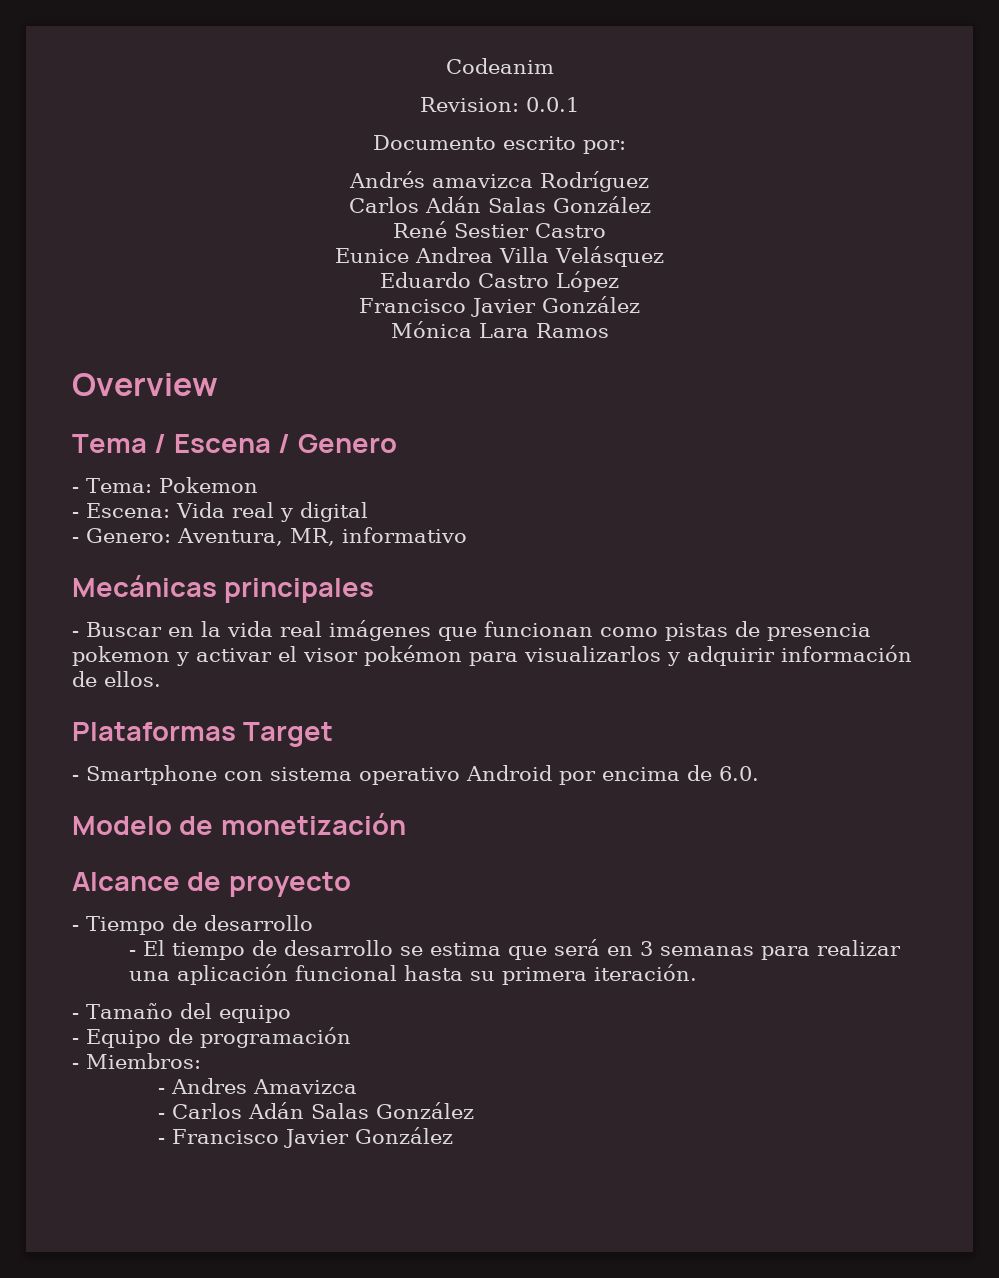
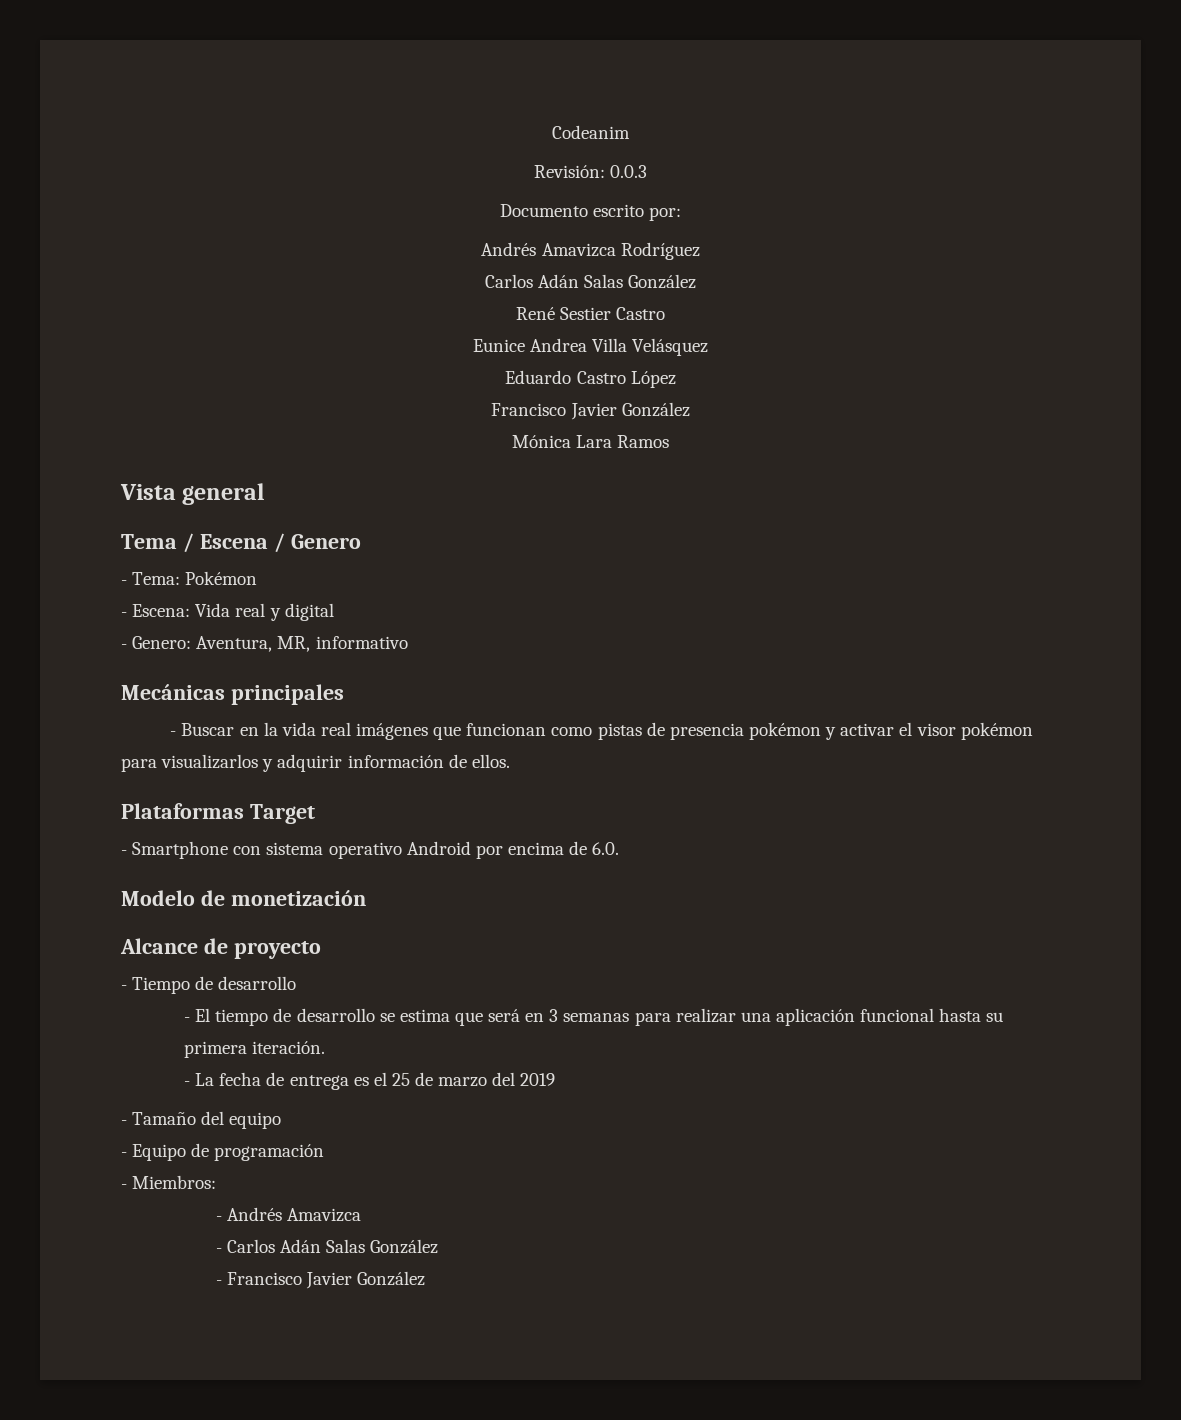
- Revision: 0.0.1
+ Revisión: 0.0.3
- Andrés amavizca Rodríguez
+ Andrés Amavizca Rodríguez
- Overview
+ Vista general
- - Tema: Pokemon
+ - Tema: Pokémon
- - Buscar en la vida real imágenes que funcionan como pistas de presencia pokemon y activar el visor pokémon para visualizarlos y adquirir información de ellos.
+ - Buscar en la vida real imágenes que funcionan como pistas de presencia pokémon y activar el visor pokémon para visualizarlos y adquirir información de ellos.
+ - La fecha de entrega es el 25 de marzo del 2019
- - Andres Amavizca
+ - Andrés Amavizca

